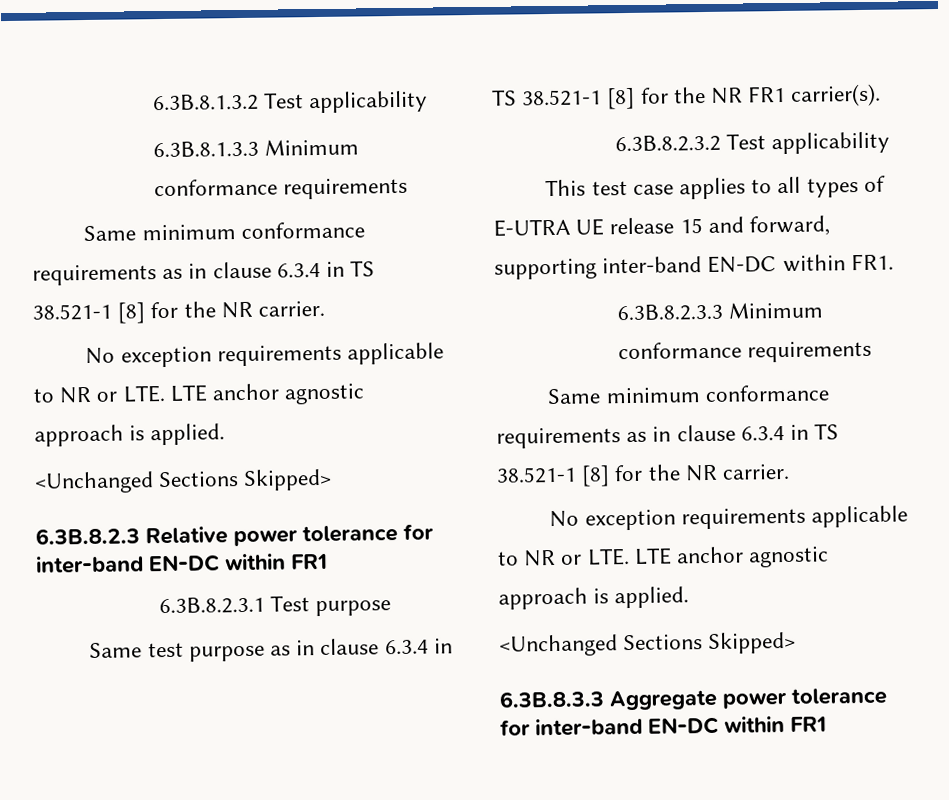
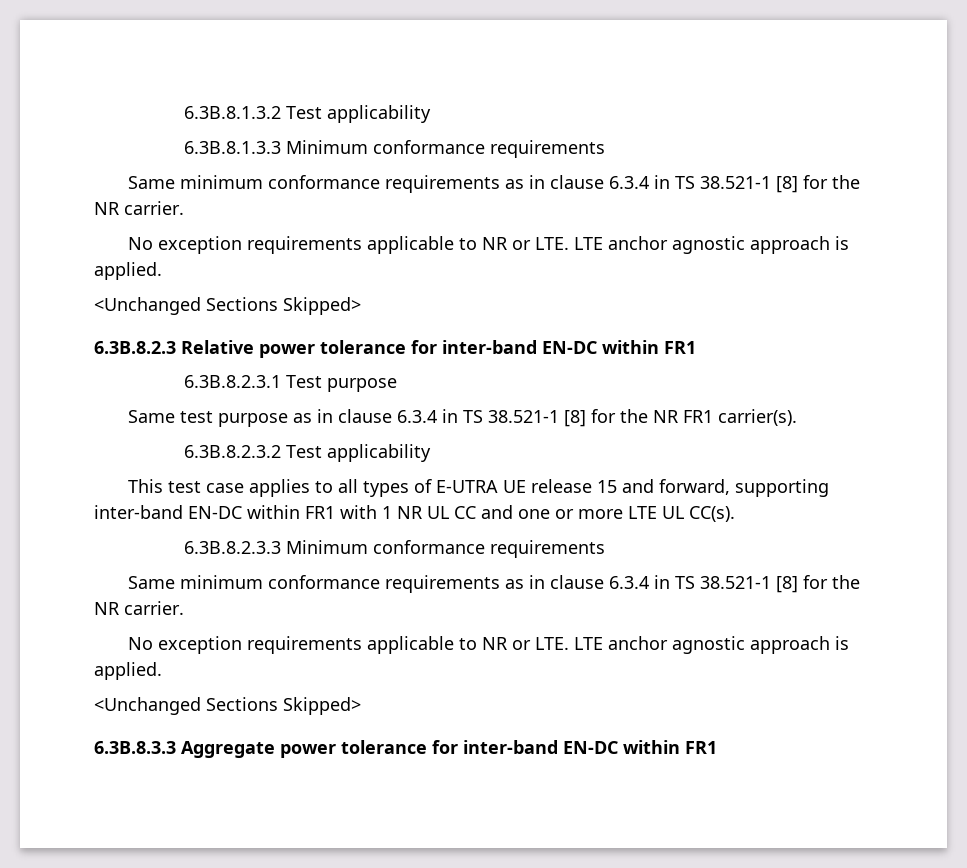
- This test case applies to all types of E-UTRA UE release 15 and forward, supporting inter-band EN-DC within FR1.
+ This test case applies to all types of E-UTRA UE release 15 and forward, supporting inter-band EN-DC within FR1 with 1 NR UL CC and one or more LTE UL CC(s).

